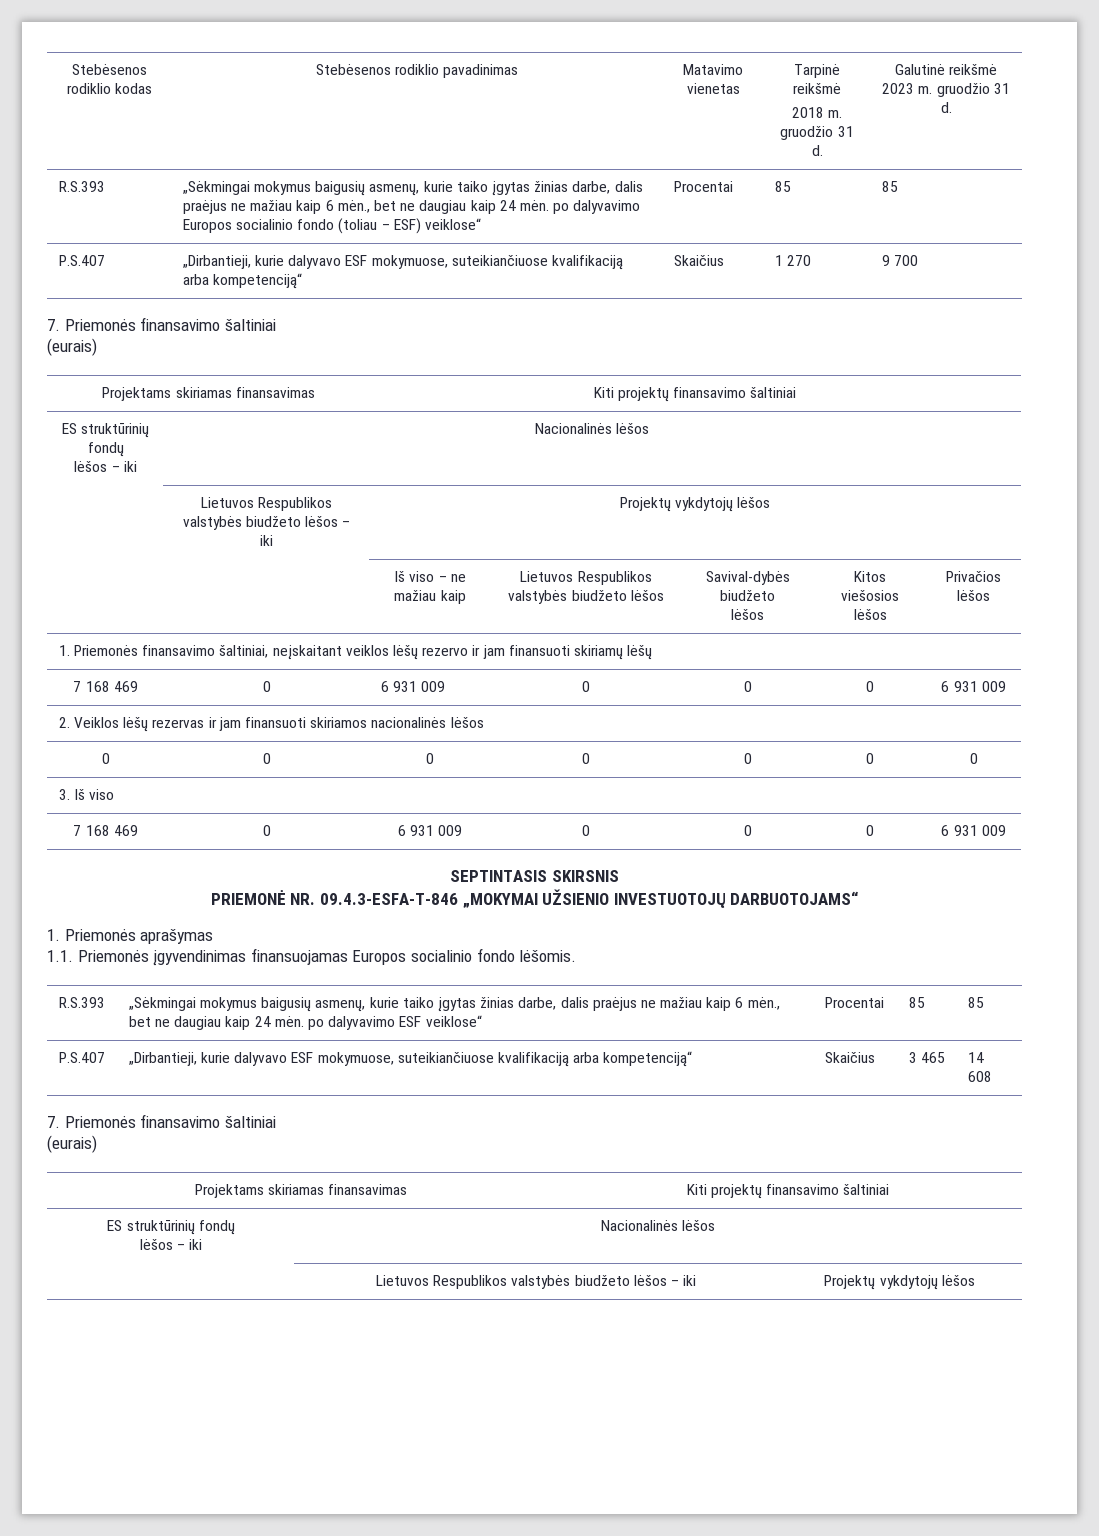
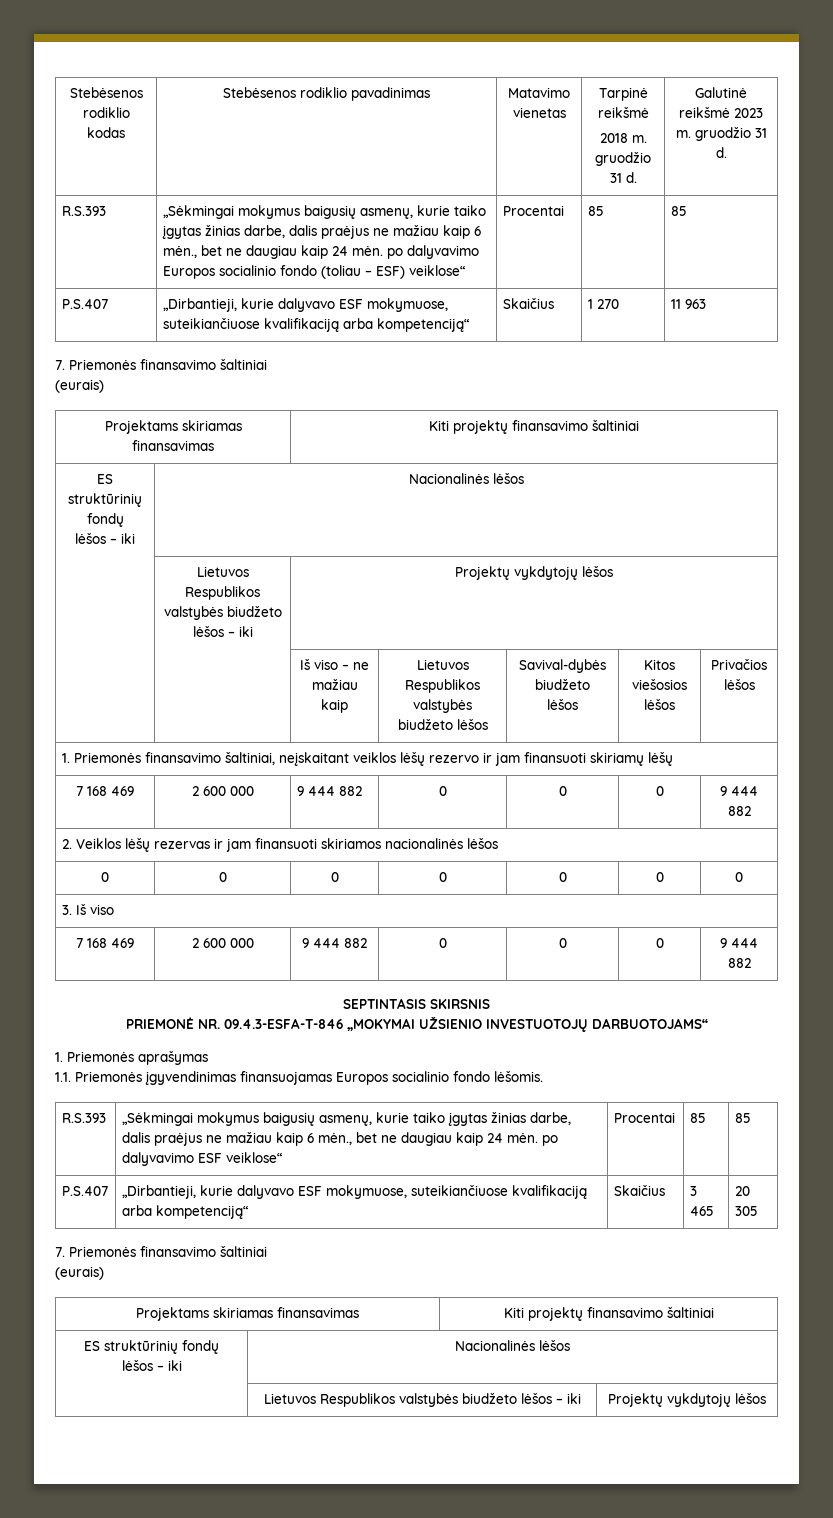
- P.S.407 | „Dirbantieji, kurie dalyvavo ESF mokymuose, suteikiančiuose kvalifikaciją arba kompetenciją“ | Skaičius | 1 270 | 9 700
+ P.S.407 | „Dirbantieji, kurie dalyvavo ESF mokymuose, suteikiančiuose kvalifikaciją arba kompetenciją“ | Skaičius | 1 270 | 11 963
  1. Priemonės finansavimo šaltiniai, neįskaitant veiklos lėšų rezervo ir jam finansuoti skiriamų lėšų
- 7 168 469 | 0 | 6 931 009 | 0 | 0 | 0 | 6 931 009
+ 7 168 469 | 2 600 000 | 9 444 882 | 0 | 0 | 0 | 9 444 882
  3. Iš viso
- 7 168 469 | 0 | 6 931 009 | 0 | 0 | 0 | 6 931 009
+ 7 168 469 | 2 600 000 | 9 444 882 | 0 | 0 | 0 | 9 444 882
- P.S.407 | „Dirbantieji, kurie dalyvavo ESF mokymuose, suteikiančiuose kvalifikaciją arba kompetenciją“ | Skaičius | 3 465 | 14 608
+ P.S.407 | „Dirbantieji, kurie dalyvavo ESF mokymuose, suteikiančiuose kvalifikaciją arba kompetenciją“ | Skaičius | 3 465 | 20 305

